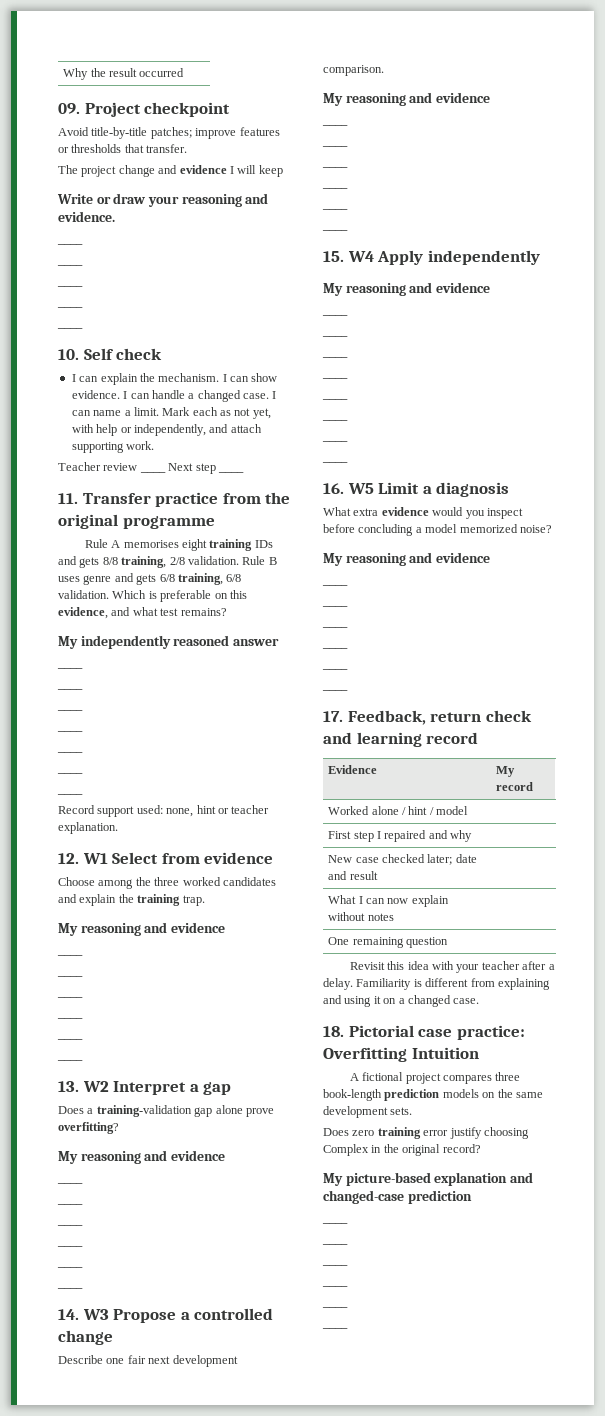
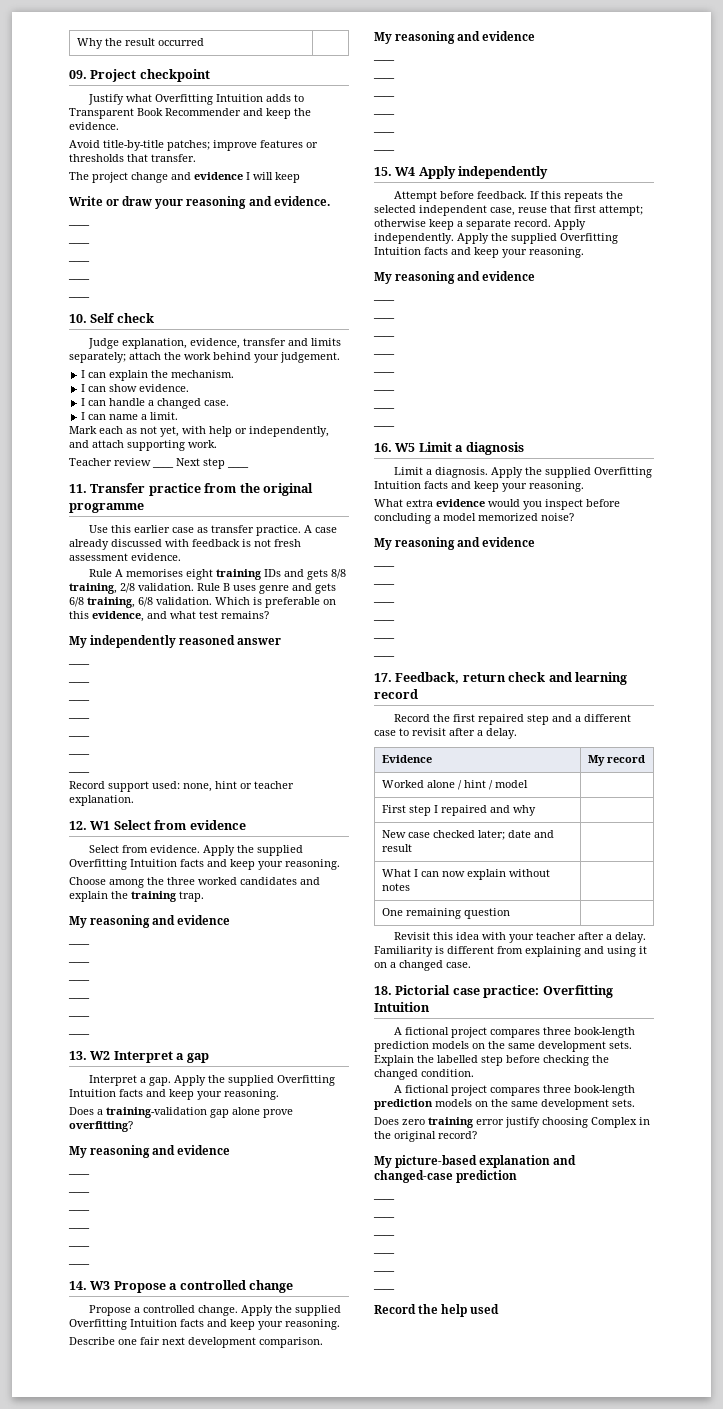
+ Justify what Overfitting Intuition adds to Transparent Book Recommender and keep the evidence.
+ Judge explanation, evidence, transfer and limits separately; attach the work behind your judgement.
- I can explain the mechanism. I can show evidence. I can handle a changed case. I can name a limit. Mark each as not yet, with help or independently, and attach supporting work.
+ I can explain the mechanism.
+ I can show evidence.
+ I can handle a changed case.
+ I can name a limit.
+ Mark each as not yet, with help or independently, and attach supporting work.
+ Use this earlier case as transfer practice. A case already discussed with feedback is not fresh assessment evidence.
+ Select from evidence. Apply the supplied Overfitting Intuition facts and keep your reasoning.
+ Interpret a gap. Apply the supplied Overfitting Intuition facts and keep your reasoning.
+ Propose a controlled change. Apply the supplied Overfitting Intuition facts and keep your reasoning.
+ Attempt before feedback. If this repeats the selected independent case, reuse that first attempt; otherwise keep a separate record. Apply independently. Apply the supplied Overfitting Intuition facts and keep your reasoning.
+ Limit a diagnosis. Apply the supplied Overfitting Intuition facts and keep your reasoning.
+ Record the first repaired step and a different case to revisit after a delay.
+ A fictional project compares three book-length prediction models on the same development sets. Explain the labelled step before checking the changed condition.
+ Record the help used

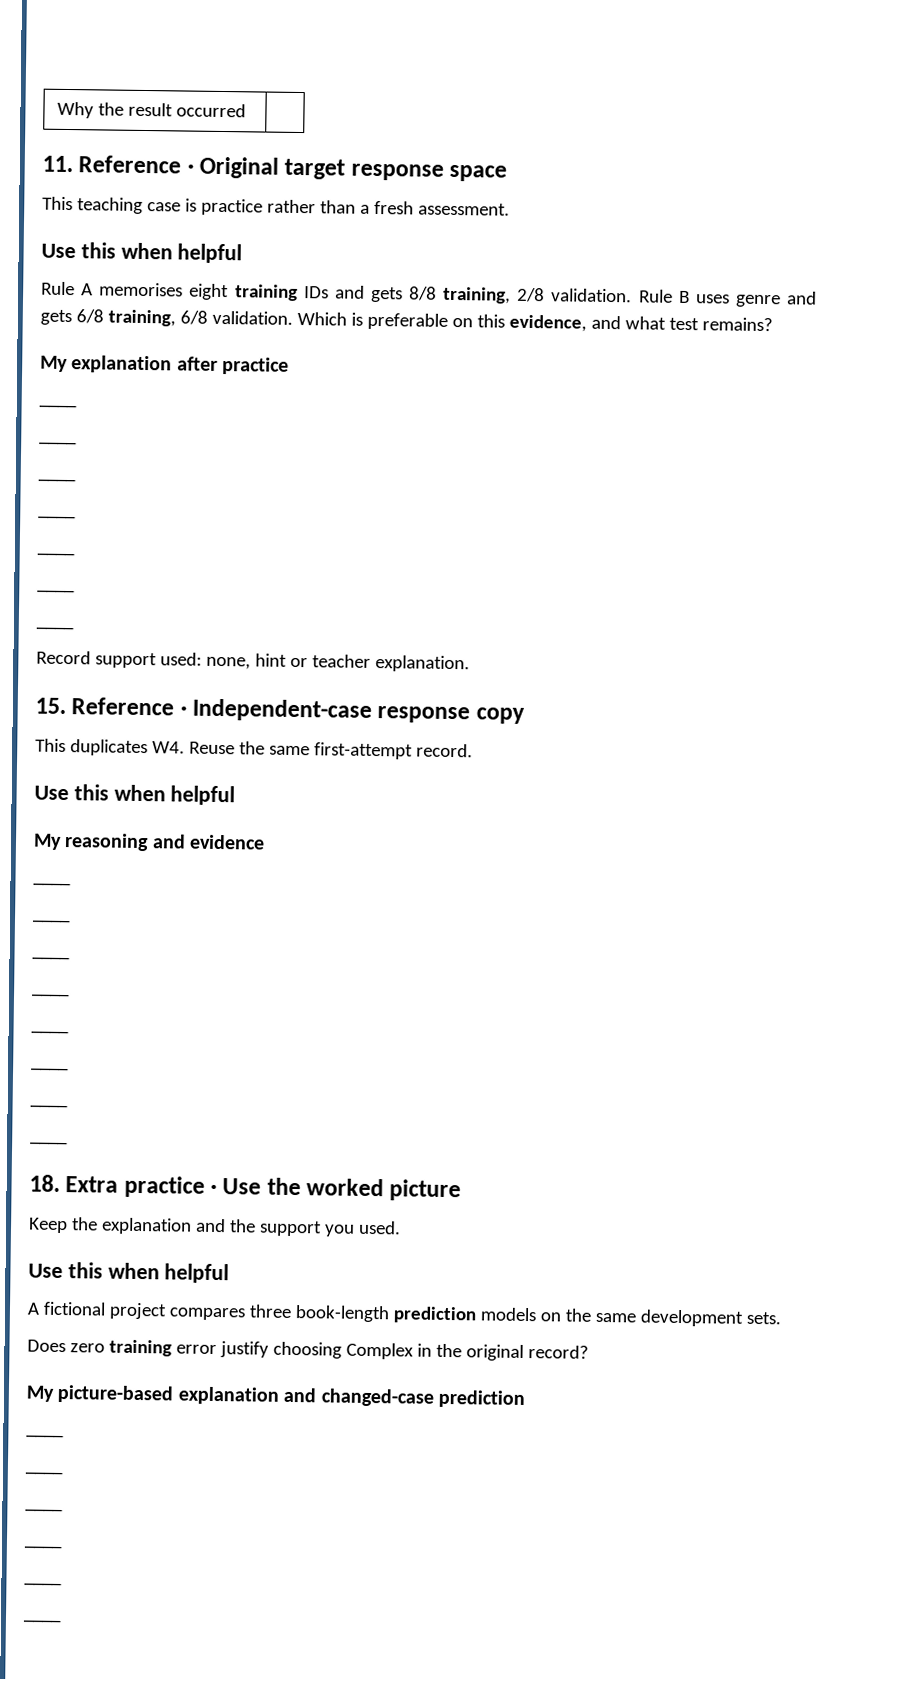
- 09. Project checkpoint
- Justify what Overfitting Intuition adds to Transparent Book Recommender and keep the evidence.
- Avoid title-by-title patches; improve features or thresholds that transfer.
- The project change and evidence I will keep
- Write or draw your reasoning and evidence.
- ____
- ____
- ____
- ____
- ____
- 10. Self check
- Judge explanation, evidence, transfer and limits separately; attach the work behind your judgement.
- I can explain the mechanism.
- I can show evidence.
- I can handle a changed case.
- I can name a limit.
- Mark each as not yet, with help or independently, and attach supporting work.
- Teacher review ____ Next step ____
- 11. Transfer practice from the original programme
- Use this earlier case as transfer practice. A case already discussed with feedback is not fresh assessment evidence.
+ 11. Reference · Original target response space
+ This teaching case is practice rather than a fresh assessment.
+ Use this when helpful
- My independently reasoned answer
+ My explanation after practice
- 12. W1 Select from evidence
- Select from evidence. Apply the supplied Overfitting Intuition facts and keep your reasoning.
- Choose among the three worked candidates and explain the training trap.
- My reasoning and evidence
- ____
- ____
- ____
- ____
- ____
- ____
- 13. W2 Interpret a gap
- Interpret a gap. Apply the supplied Overfitting Intuition facts and keep your reasoning.
- Does a training-validation gap alone prove overfitting?
- My reasoning and evidence
- ____
- ____
- ____
- ____
- ____
- ____
- 14. W3 Propose a controlled change
- Propose a controlled change. Apply the supplied Overfitting Intuition facts and keep your reasoning.
- Describe one fair next development comparison.
- My reasoning and evidence
- ____
- ____
- ____
- ____
- ____
- ____
- 15. W4 Apply independently
- Attempt before feedback. If this repeats the selected independent case, reuse that first attempt; otherwise keep a separate record. Apply independently. Apply the supplied Overfitting Intuition facts and keep your reasoning.
+ 15. Reference · Independent-case response copy
+ This duplicates W4. Reuse the same first-attempt record.
+ Use this when helpful
- 16. W5 Limit a diagnosis
- Limit a diagnosis. Apply the supplied Overfitting Intuition facts and keep your reasoning.
- What extra evidence would you inspect before concluding a model memorized noise?
- My reasoning and evidence
- ____
- ____
- ____
- ____
- ____
- ____
- 17. Feedback, return check and learning record
- Record the first repaired step and a different case to revisit after a delay.
- Evidence | My record
- Worked alone / hint / model |
- First step I repaired and why |
- New case checked later; date and result |
- What I can now explain without notes |
- One remaining question |
- Revisit this idea with your teacher after a delay. Familiarity is different from explaining and using it on a changed case.
- 18. Pictorial case practice: Overfitting Intuition
- A fictional project compares three book-length prediction models on the same development sets. Explain the labelled step before checking the changed condition.
+ 18. Extra practice · Use the worked picture
+ Keep the explanation and the support you used.
+ Use this when helpful
- Record the help used

